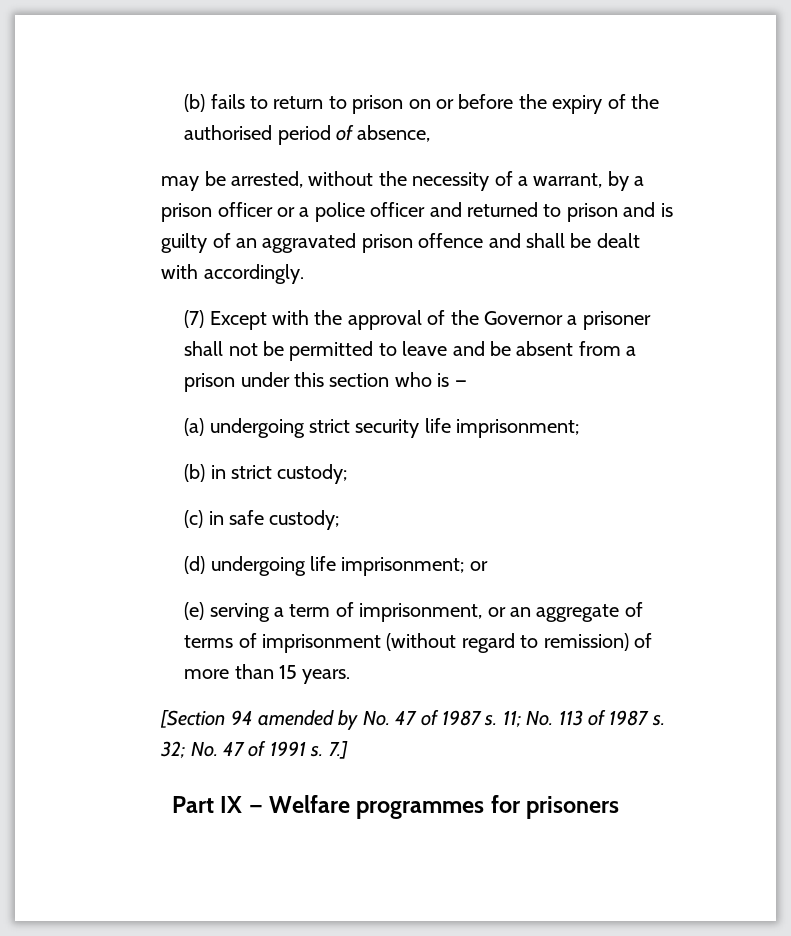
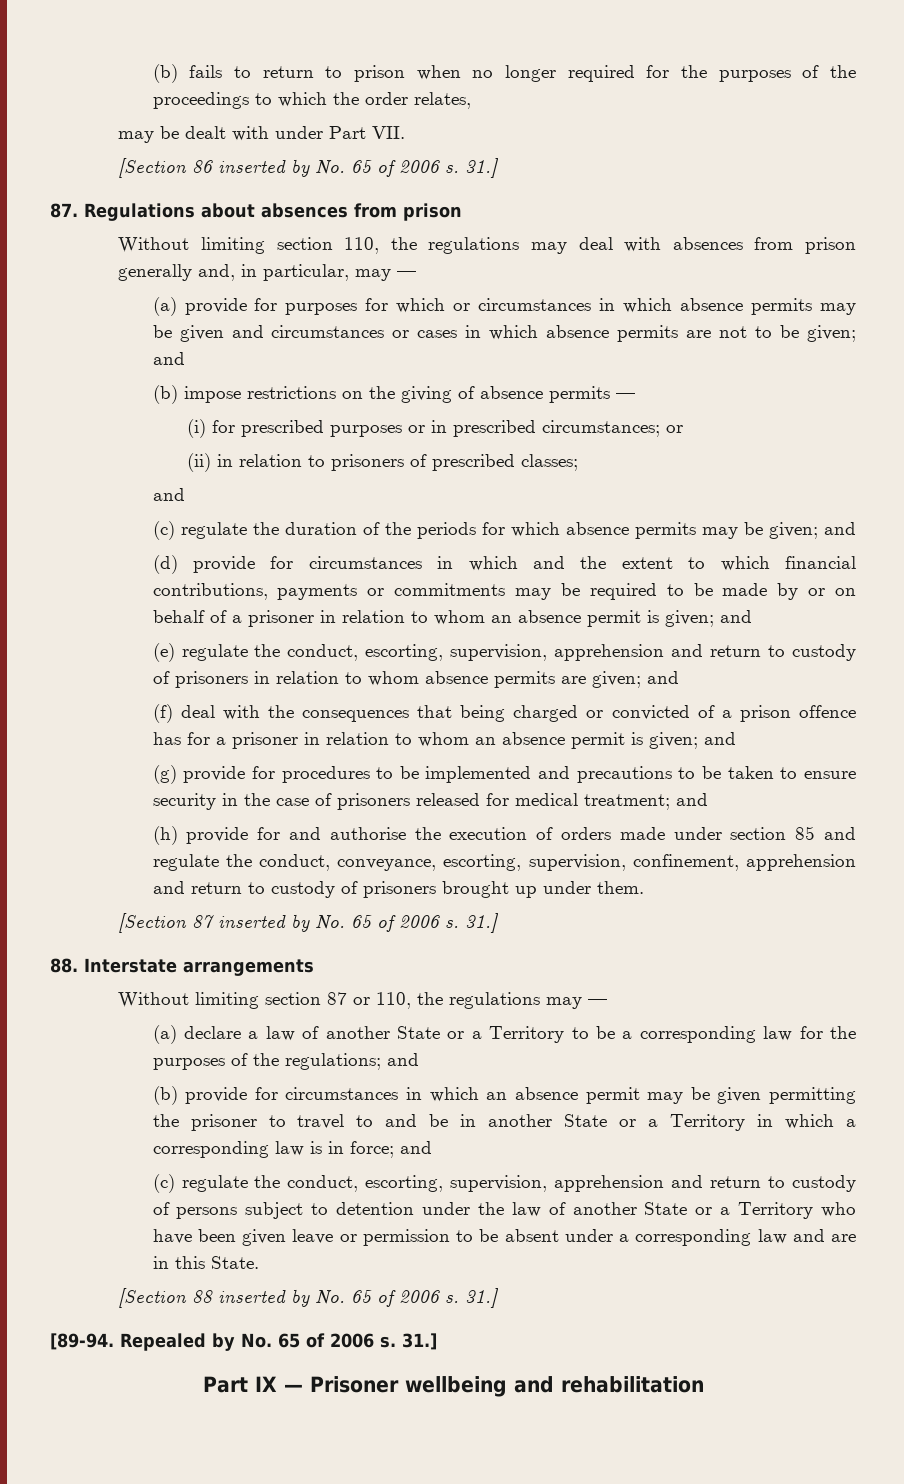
- (b) fails to return to prison on or before the expiry of the authorised period of absence,
- may be arrested, without the necessity of a warrant, by a prison officer or a police officer and returned to prison and is guilty of an aggravated prison offence and shall be dealt with accordingly.
- (7) Except with the approval of the Governor a prisoner shall not be permitted to leave and be absent from a prison under this section who is —
- (a) undergoing strict security life imprisonment;
- (b) in strict custody;
- (c) in safe custody;
- (d) undergoing life imprisonment; or
- (e) serving a term of imprisonment, or an aggregate of terms of imprisonment (without regard to remission) of more than 15 years.
- [Section 94 amended by No. 47 of 1987 s. 11; No. 113 of 1987 s. 32; No. 47 of 1991 s. 7.]
+ (b) fails to return to prison when no longer required for the purposes of the proceedings to which the order relates,
+ may be dealt with under Part VII.
+ [Section 86 inserted by No. 65 of 2006 s. 31.]
+ 87. Regulations about absences from prison
+ Without limiting section 110, the regulations may deal with absences from prison generally and, in particular, may —
+ (a) provide for purposes for which or circumstances in which absence permits may be given and circumstances or cases in which absence permits are not to be given; and
+ (b) impose restrictions on the giving of absence permits —
+ (i) for prescribed purposes or in prescribed circumstances; or
+ (ii) in relation to prisoners of prescribed classes;
+ and
+ (c) regulate the duration of the periods for which absence permits may be given; and
+ (d) provide for circumstances in which and the extent to which financial contributions, payments or commitments may be required to be made by or on behalf of a prisoner in relation to whom an absence permit is given; and
+ (e) regulate the conduct, escorting, supervision, apprehension and return to custody of prisoners in relation to whom absence permits are given; and
+ (f) deal with the consequences that being charged or convicted of a prison offence has for a prisoner in relation to whom an absence permit is given; and
+ (g) provide for procedures to be implemented and precautions to be taken to ensure security in the case of prisoners released for medical treatment; and
+ (h) provide for and authorise the execution of orders made under section 85 and regulate the conduct, conveyance, escorting, supervision, confinement, apprehension and return to custody of prisoners brought up under them.
+ [Section 87 inserted by No. 65 of 2006 s. 31.]
+ 88. Interstate arrangements
+ Without limiting section 87 or 110, the regulations may —
+ (a) declare a law of another State or a Territory to be a corresponding law for the purposes of the regulations; and
+ (b) provide for circumstances in which an absence permit may be given permitting the prisoner to travel to and be in another State or a Territory in which a corresponding law is in force; and
+ (c) regulate the conduct, escorting, supervision, apprehension and return to custody of persons subject to detention under the law of another State or a Territory who have been given leave or permission to be absent under a corresponding law and are in this State.
+ [Section 88 inserted by No. 65 of 2006 s. 31.]
+ [89-94. Repealed by No. 65 of 2006 s. 31.]
- Part IX — Welfare programmes for prisoners
+ Part IX — Prisoner wellbeing and rehabilitation

